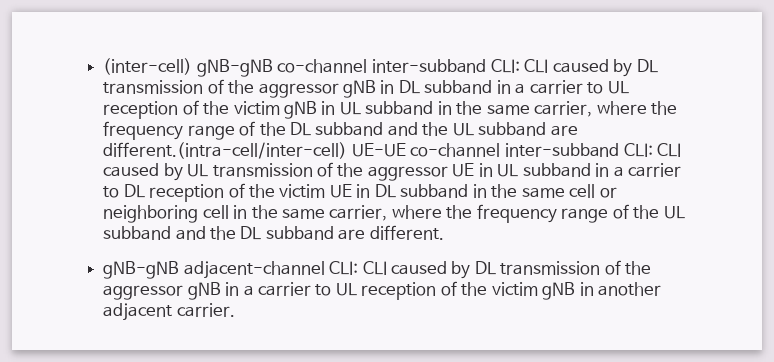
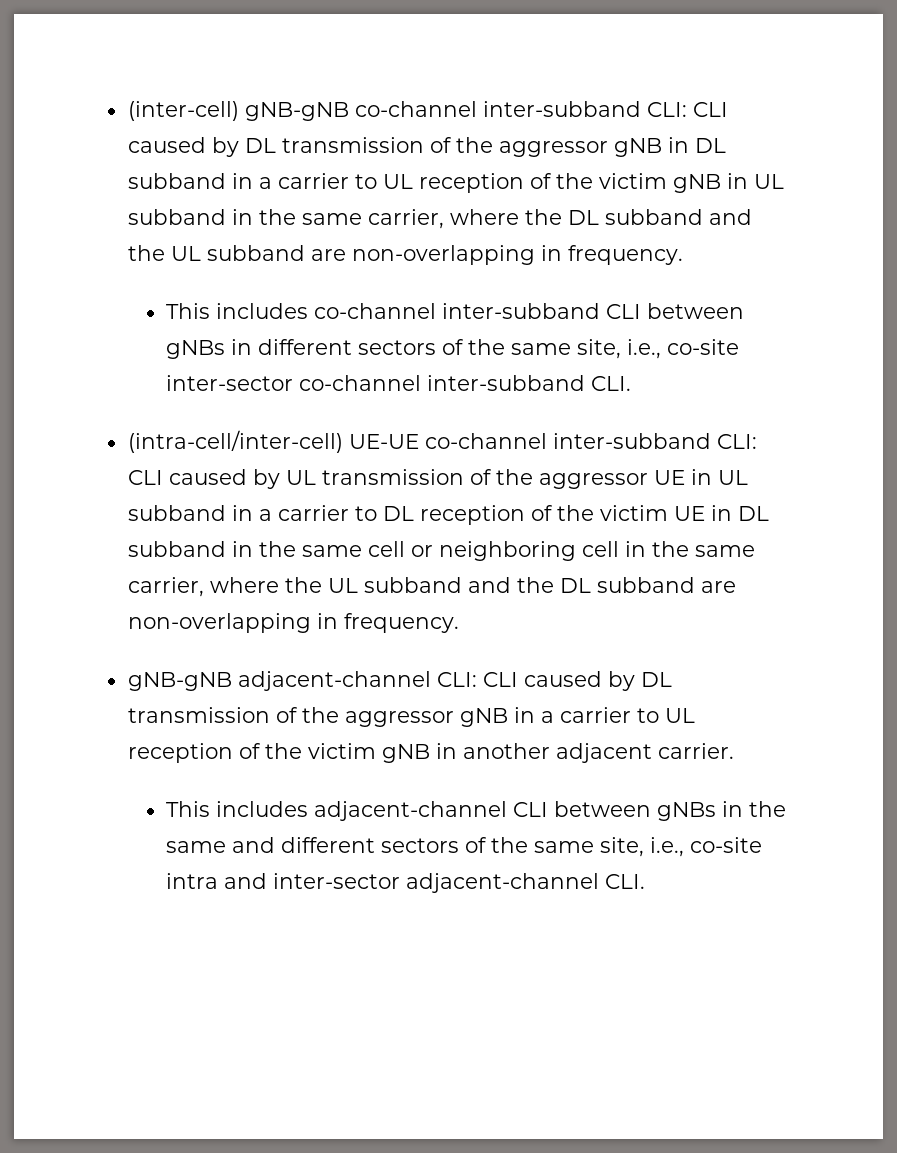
- CLI caused by DL transmission of the aggressor gNB in DL subband in a carrier to UL reception of the victim gNB in UL subband in the same carrier, where the frequency range of the DL subband and the UL subband are different.(intra-cell/inter-cell) UE-UE co-channel inter-subband CLI:
+ CLI caused by DL transmission of the aggressor gNB in DL subband in a carrier to UL reception of the victim gNB in UL subband in the same carrier, where the DL subband and the UL subband are non-overlapping in frequency.
+ This includes co-channel inter-subband CLI between gNBs in different sectors of the same site, i.e., co-site inter-sector co-channel inter-subband CLI.
+ (intra-cell/inter-cell) UE-UE co-channel inter-subband CLI:
- CLI caused by UL transmission of the aggressor UE in UL subband in a carrier to DL reception of the victim UE in DL subband in the same cell or neighboring cell in the same carrier, where the frequency range of the UL subband and the DL subband are different.
+ CLI caused by UL transmission of the aggressor UE in UL subband in a carrier to DL reception of the victim UE in DL subband in the same cell or neighboring cell in the same carrier, where the UL subband and the DL subband are non-overlapping in frequency.
+ This includes adjacent-channel CLI between gNBs in the same and different sectors of the same site, i.e., co-site intra and inter-sector adjacent-channel CLI.

